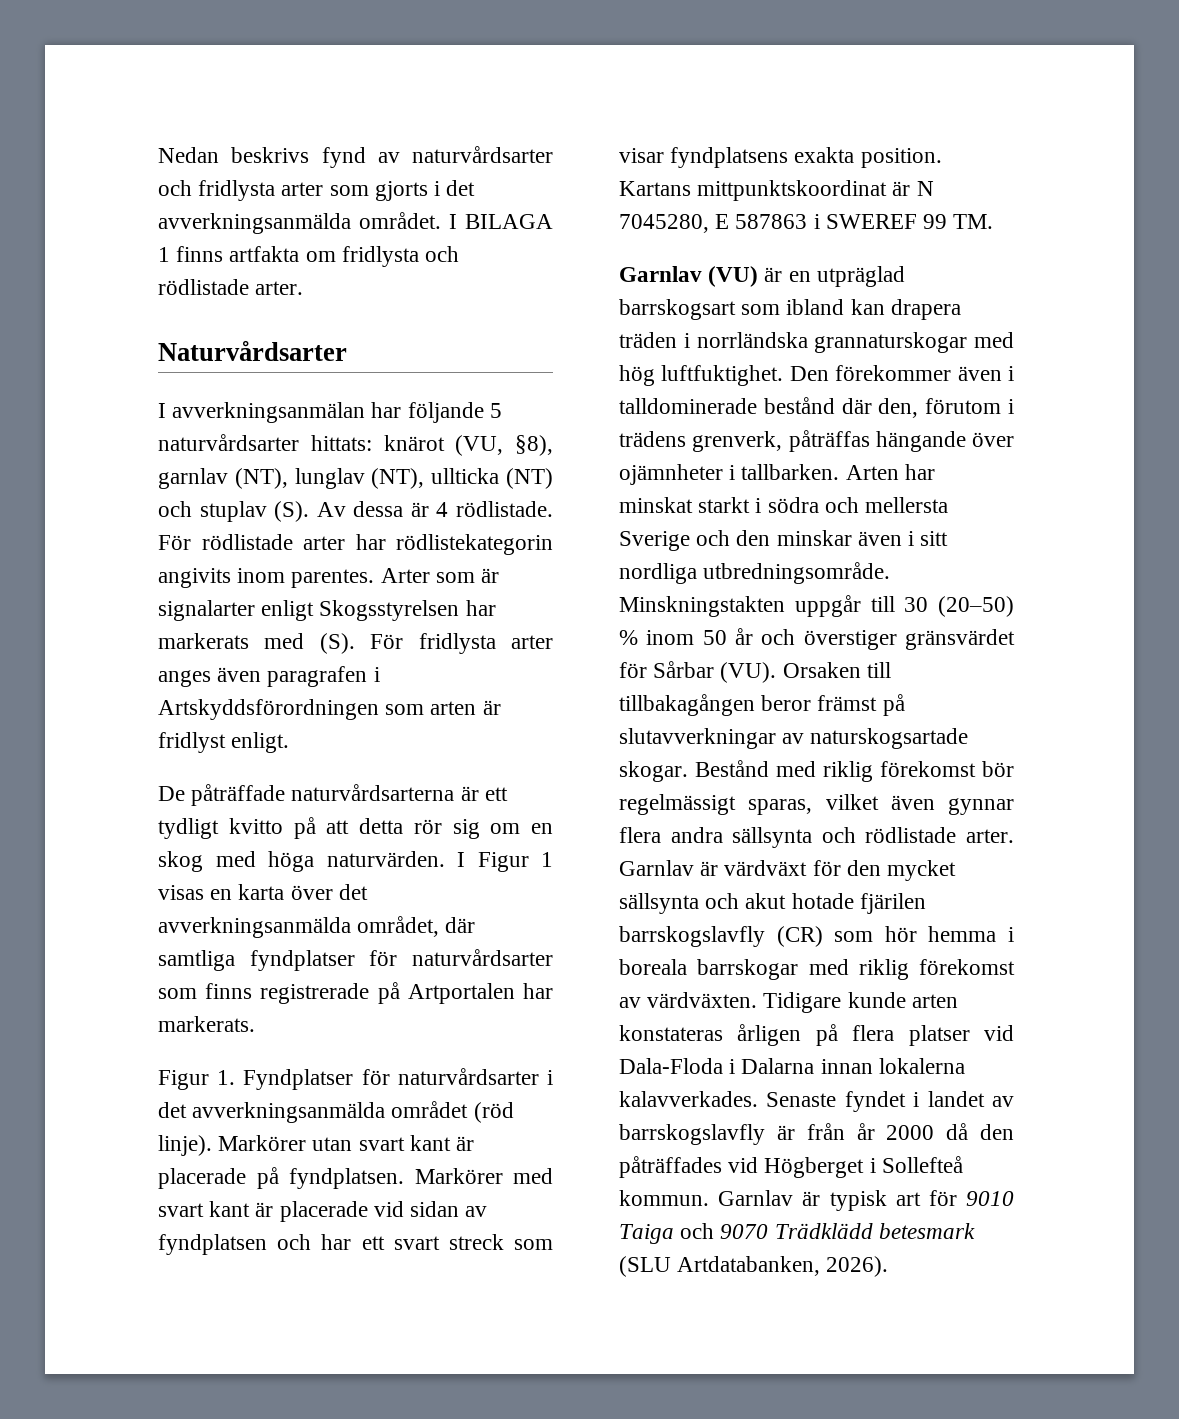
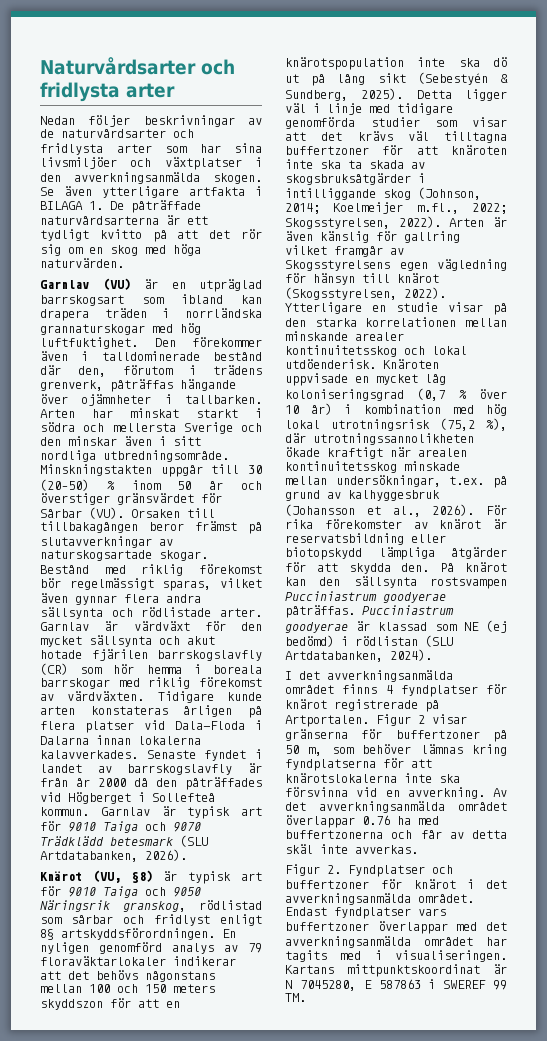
- Nedan beskrivs fynd av naturvårdsarter och fridlysta arter som gjorts i det avverkningsanmälda området. I BILAGA 1 finns artfakta om fridlysta och rödlistade arter.
- Naturvårdsarter
- I avverkningsanmälan har följande 5 naturvårdsarter hittats: knärot (VU, §8), garnlav (NT), lunglav (NT), ullticka (NT) och stuplav (S). Av dessa är 4 rödlistade. För rödlistade arter har rödlistekategorin angivits inom parentes. Arter som är signalarter enligt Skogsstyrelsen har markerats med (S). För fridlysta arter anges även paragrafen i Artskyddsförordningen som arten är fridlyst enligt.
- De påträffade naturvårdsarterna är ett tydligt kvitto på att detta rör sig om en skog med höga naturvärden. I Figur 1 visas en karta över det avverkningsanmälda området, där samtliga fyndplatser för naturvårdsarter som finns registrerade på Artportalen har markerats.
- Figur 1. Fyndplatser för naturvårdsarter i det avverkningsanmälda området (röd linje). Markörer utan svart kant är placerade på fyndplatsen. Markörer med svart kant är placerade vid sidan av fyndplatsen och har ett svart streck som visar fyndplatsens exakta position. Kartans mittpunktskoordinat är N 7045280, E 587863 i SWEREF 99 TM.
+ Naturvårdsarter och fridlysta arter
+ Nedan följer beskrivningar av de naturvårdsarter och fridlysta arter som har sina livsmiljöer och växtplatser i den avverkningsanmälda skogen. Se även ytterligare artfakta i BILAGA 1. De påträffade naturvårdsarterna är ett tydligt kvitto på att det rör sig om en skog med höga naturvärden.
+ Knärot (VU, §8) är typisk art för 9010 Taiga och 9050 Näringsrik granskog, rödlistad som sårbar och fridlyst enligt 8§ artskyddsförordningen. En nyligen genomförd analys av 79 floraväktarlokaler indikerar att det behövs någonstans mellan 100 och 150 meters skyddszon för att en knärotspopulation inte ska dö ut på lång sikt (Sebestyén & Sundberg, 2025). Detta ligger väl i linje med tidigare genomförda studier som visar att det krävs väl tilltagna buffertzoner för att knäroten inte ska ta skada av skogsbruksåtgärder i intilliggande skog (Johnson, 2014; Koelmeijer m.fl., 2022; Skogsstyrelsen, 2022). Arten är även känslig för gallring vilket framgår av Skogsstyrelsens egen vägledning för hänsyn till knärot (Skogsstyrelsen, 2022). Ytterligare en studie visar på den starka korrelationen mellan minskande arealer kontinuitetsskog och lokal utdöenderisk. Knäroten uppvisade en mycket låg koloniseringsgrad (0,7 % över 10 år) i kombination med hög lokal utrotningsrisk (75,2 %), där utrotningssannolikheten ökade kraftigt när arealen kontinuitetsskog minskade mellan undersökningar, t.ex. på grund av kalhyggesbruk (Johansson et al., 2026). För rika förekomster av knärot är reservatsbildning eller biotopskydd lämpliga åtgärder för att skydda den. På knärot kan den sällsynta rostsvampen Pucciniastrum goodyerae påträffas. Pucciniastrum goodyerae är klassad som NE (ej bedömd) i rödlistan (SLU Artdatabanken, 2024).
+ I det avverkningsanmälda området finns 4 fyndplatser för knärot registrerade på Artportalen. Figur 2 visar gränserna för buffertzoner på 50 m, som behöver lämnas kring fyndplatserna för att knärotslokalerna inte ska försvinna vid en avverkning. Av det avverkningsanmälda området överlappar 0.76 ha med buffertzonerna och får av detta skäl inte avverkas.
+ Figur 2. Fyndplatser och buffertzoner för knärot i det avverkningsanmälda området. Endast fyndplatser vars buffertzoner överlappar med det avverkningsanmälda området har tagits med i visualiseringen. Kartans mittpunktskoordinat är N 7045280, E 587863 i SWEREF 99 TM.

